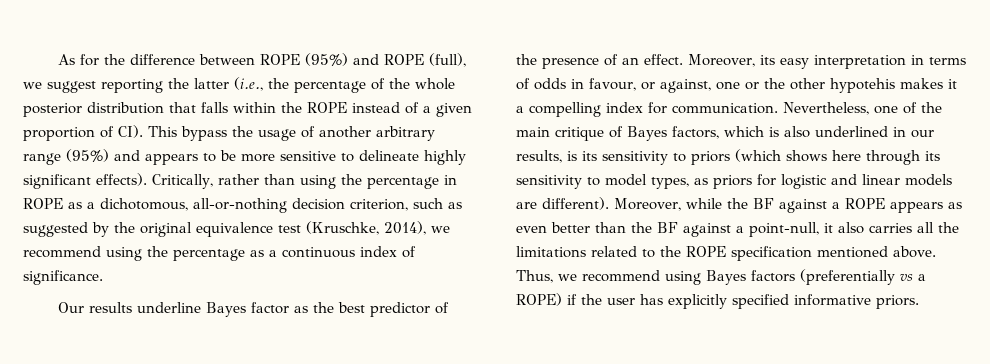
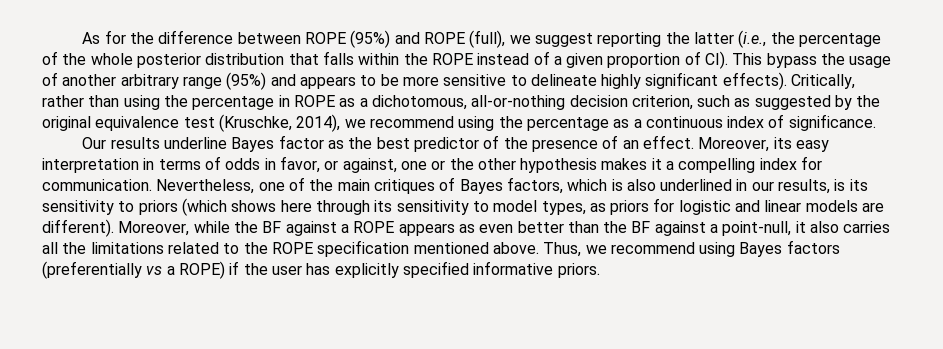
- Moreover, its easy interpretation in terms of odds in favour, or against, one or the other hypotehis makes it a compelling index for communication.
+ Moreover, its easy interpretation in terms of odds in favor, or against, one or the other hypothesis makes it a compelling index for communication.
- Nevertheless, one of the main critique of Bayes factors, which is also underlined in our results, is its sensitivity to priors (which shows here through its sensitivity to model types, as priors for logistic and linear models are different).
+ Nevertheless, one of the main critiques of Bayes factors, which is also underlined in our results, is its sensitivity to priors (which shows here through its sensitivity to model types, as priors for logistic and linear models are different).

